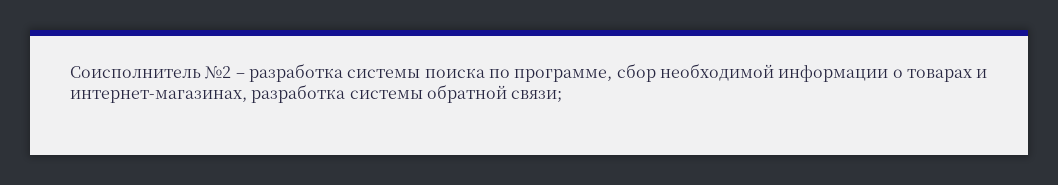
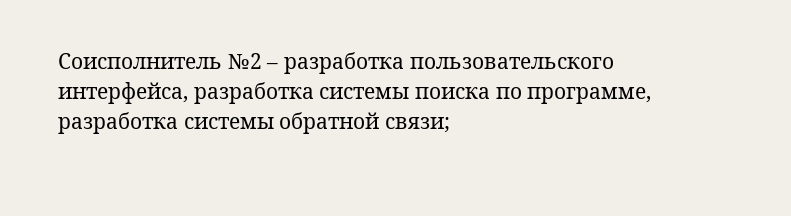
- Соисполнитель №2 – разработка системы поиска по программе, сбор необходимой информации о товарах и интернет-магазинах, разработка системы обратной связи;
+ Соисполнитель №2 – разработка пользовательского интерфейса, разработка системы поиска по программе, разработка системы обратной связи;

